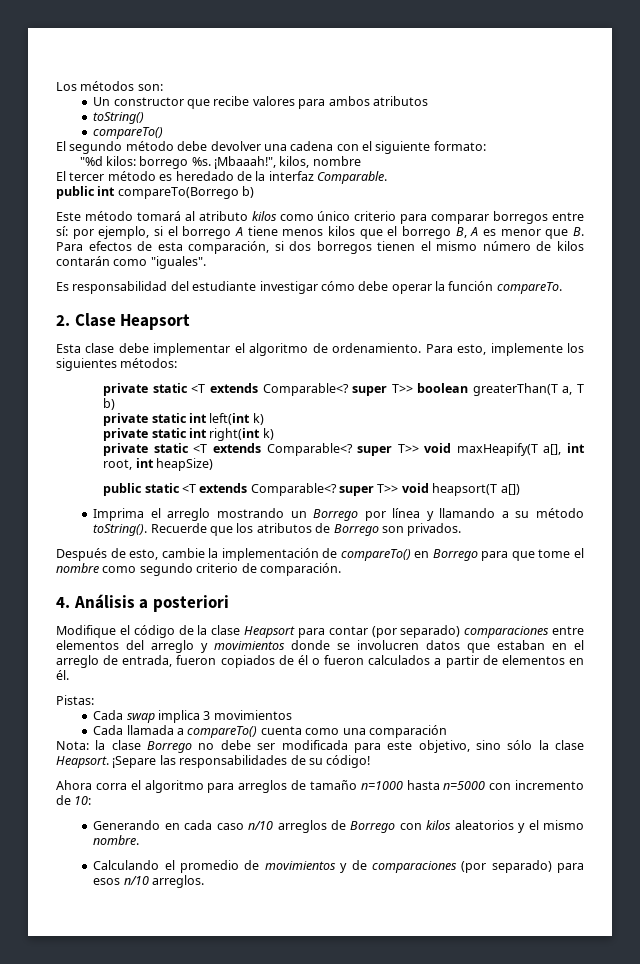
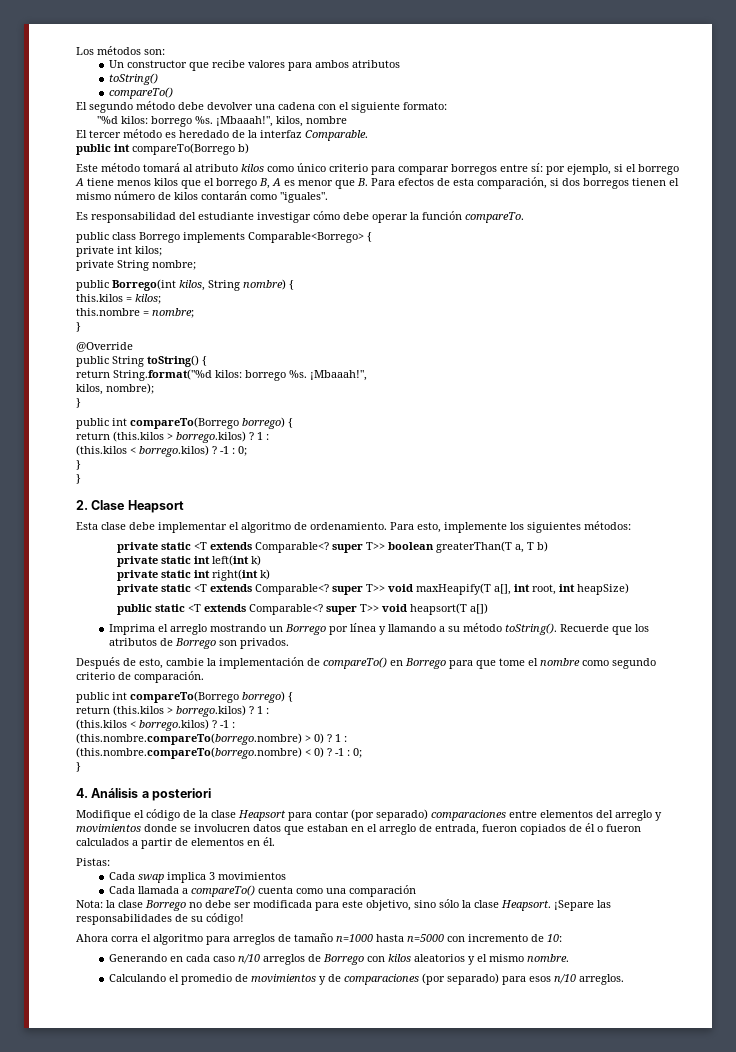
+ public class Borrego implements Comparable<Borrego> {
+ private int kilos;
+ private String nombre;
+ public Borrego(int kilos, String nombre) {
+ this.kilos = kilos;
+ this.nombre = nombre;
+ }
+ @Override
+ public String toString() {
+ return String.format("%d kilos: borrego %s. ¡Mbaaah!",
+ kilos, nombre);
+ }
+ public int compareTo(Borrego borrego) {
+ return (this.kilos > borrego.kilos) ? 1 :
+ (this.kilos < borrego.kilos) ? -1 : 0;
+ }
+ }
  Después de esto, cambie la implementación de compareTo() en Borrego para que tome el nombre como segundo criterio de comparación.
+ public int compareTo(Borrego borrego) {
+ return (this.kilos > borrego.kilos) ? 1 :
+ (this.kilos < borrego.kilos) ? -1 :
+ (this.nombre.compareTo(borrego.nombre) > 0) ? 1 :
+ (this.nombre.compareTo(borrego.nombre) < 0) ? -1 : 0;
+ }

